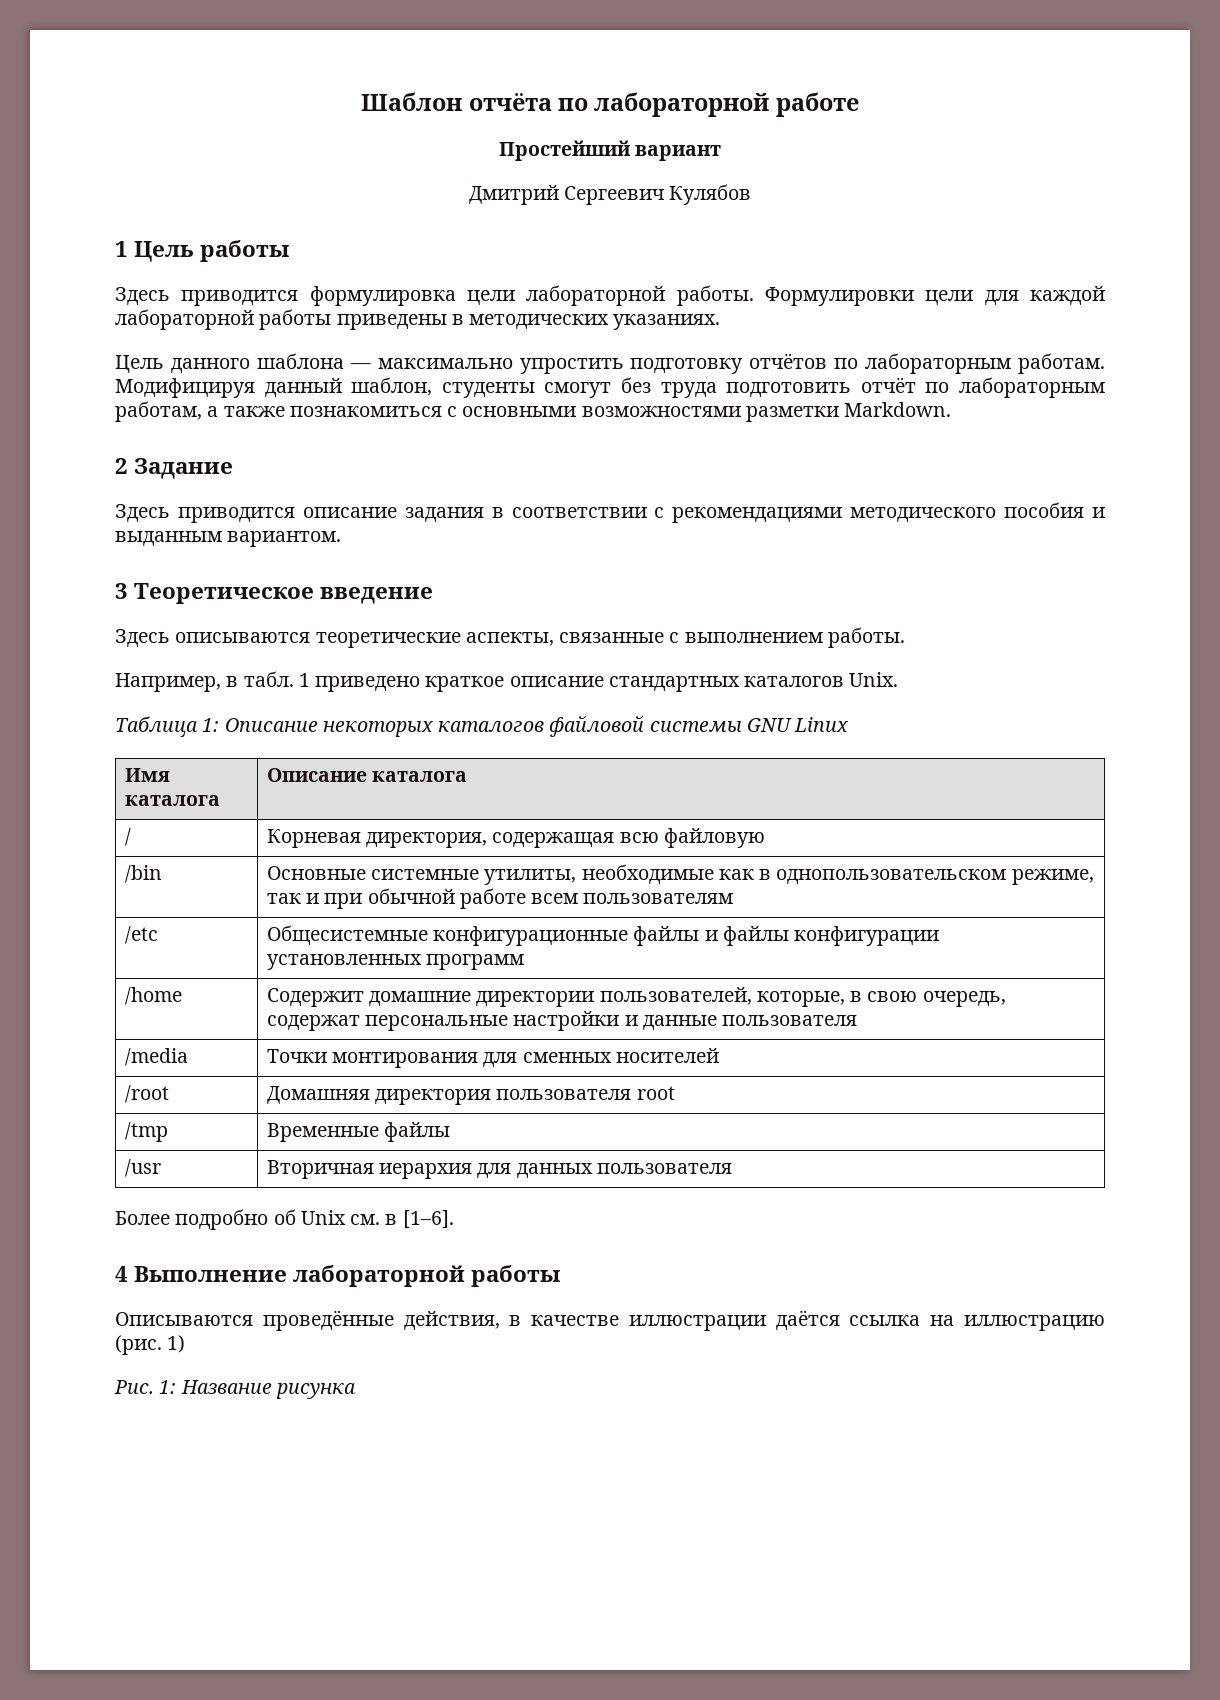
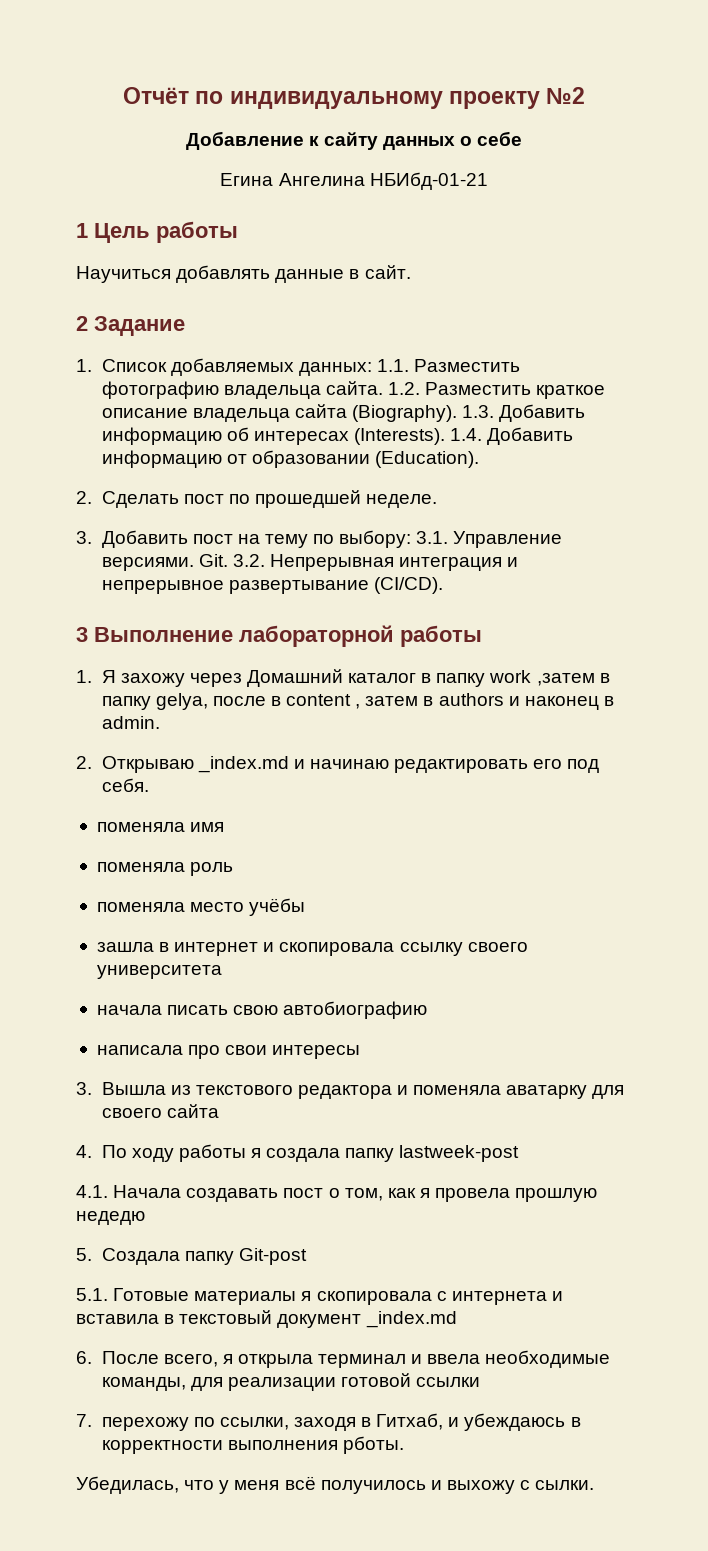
- Шаблон отчёта по лабораторной работе
- Простейший вариант
- Дмитрий Сергеевич Кулябов
+ Отчёт по индивидуальному проекту №2
+ Добавление к сайту данных о себе
+ Егина Ангелина НБИбд-01-21
  1 Цель работы
- Здесь приводится формулировка цели лабораторной работы. Формулировки цели для каждой лабораторной работы приведены в методических указаниях.
- Цель данного шаблона — максимально упростить подготовку отчётов по лабораторным работам. Модифицируя данный шаблон, студенты смогут без труда подготовить отчёт по лабораторным работам, а также познакомиться с основными возможностями разметки Markdown.
+ Научиться добавлять данные в сайт.
  2 Задание
- Здесь приводится описание задания в соответствии с рекомендациями методического пособия и выданным вариантом.
- 3 Теоретическое введение
- Здесь описываются теоретические аспекты, связанные с выполнением работы.
- Например, в табл. 1 приведено краткое описание стандартных каталогов Unix.
- Таблица 1: Описание некоторых каталогов файловой системы GNU Linux
- Имя каталога | Описание каталога
- / | Корневая директория, содержащая всю файловую
- /bin | Основные системные утилиты, необходимые как в однопользовательском режиме, так и при обычной работе всем пользователям
- /etc | Общесистемные конфигурационные файлы и файлы конфигурации установленных программ
- /home | Содержит домашние директории пользователей, которые, в свою очередь, содержат персональные настройки и данные пользователя
- /media | Точки монтирования для сменных носителей
- /root | Домашняя директория пользователя root
- /tmp | Временные файлы
- /usr | Вторичная иерархия для данных пользователя
- Более подробно об Unix см. в [1–6].
- 4 Выполнение лабораторной работы
- Описываются проведённые действия, в качестве иллюстрации даётся ссылка на иллюстрацию (рис. 1)
- Рис. 1: Название рисунка
+ 1. Список добавляемых данных: 1.1. Разместить фотографию владельца сайта. 1.2. Разместить краткое описание владельца сайта (Biography). 1.3. Добавить информацию об интересах (Interests). 1.4. Добавить информацию от образовании (Education).
+ 2. Сделать пост по прошедшей неделе.
+ 3. Добавить пост на тему по выбору: 3.1. Управление версиями. Git. 3.2. Непрерывная интеграция и непрерывное развертывание (CI/CD).
+ 3 Выполнение лабораторной работы
+ 1. Я захожу через Домашний каталог в папку work ,затем в папку gelya, после в content , затем в authors и наконец в admin.
+ 2. Открываю _index.md и начинаю редактировать его под себя.
+ поменяла имя
+ поменяла роль
+ поменяла место учёбы
+ зашла в интернет и скопировала ссылку своего университета
+ начала писать свою автобиографию
+ написала про свои интересы
+ 3. Вышла из текстового редактора и поменяла аватарку для своего сайта
+ 4. По ходу работы я создала папку lastweek-post
+ 4.1. Начала создавать пост о том, как я провела прошлую недедю
+ 5. Создала папку Git-post
+ 5.1. Готовые материалы я скопировала с интернета и вставила в текстовый документ _index.md
+ 6. После всего, я открыла терминал и ввела необходимые команды, для реализации готовой ссылки
+ 7. перехожу по ссылки, заходя в Гитхаб, и убеждаюсь в корректности выполнения рботы.
+ Убедилась, что у меня всё получилось и выхожу с сылки.

